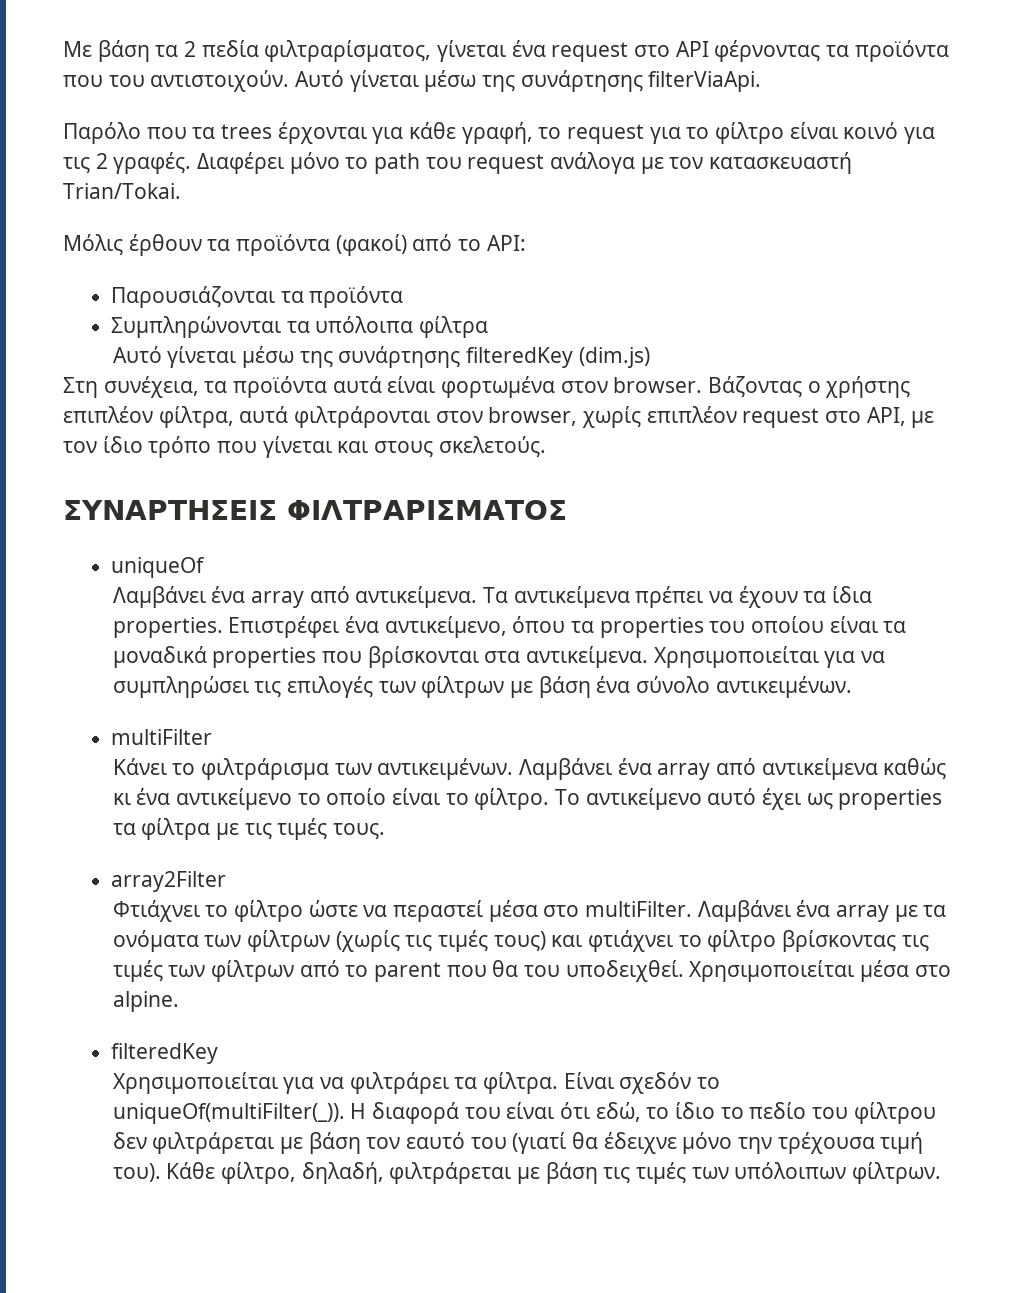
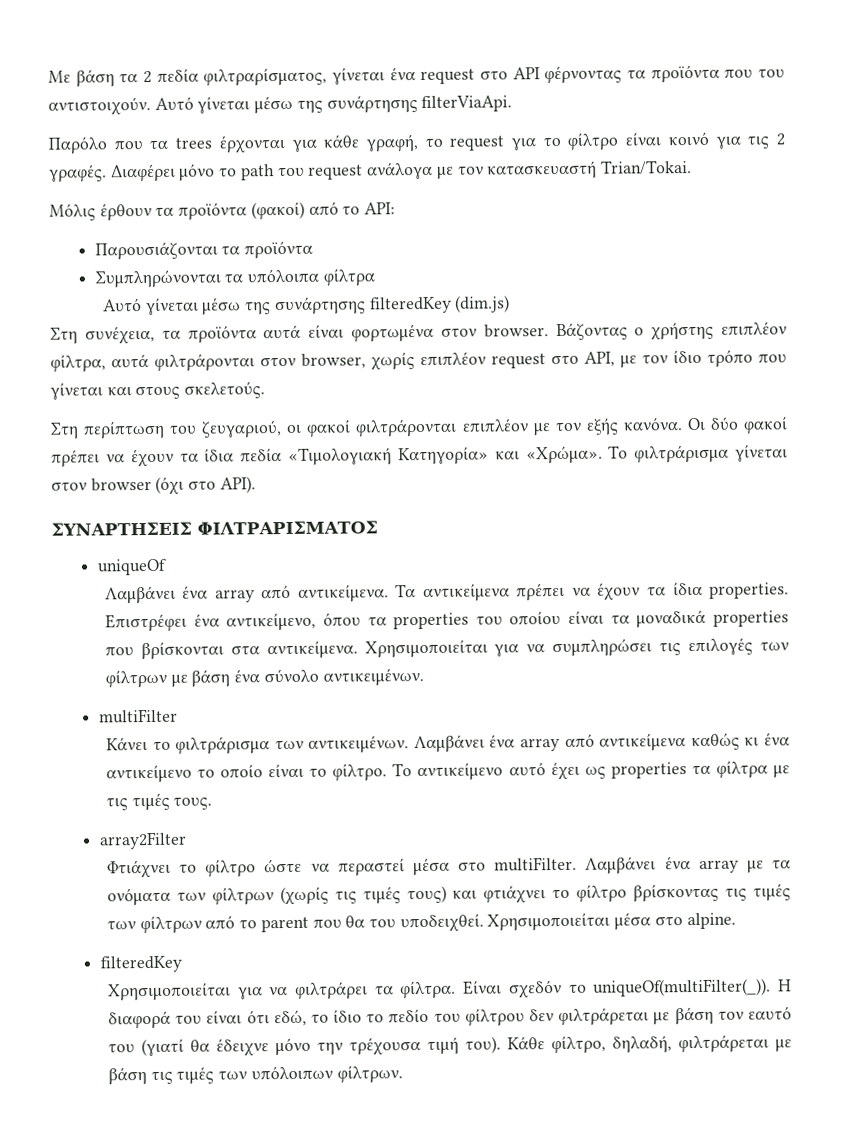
+ Στη περίπτωση του ζευγαριού, οι φακοί φιλτράρονται επιπλέον με τον εξής κανόνα. Οι δύο φακοί πρέπει να έχουν τα ίδια πεδία «Τιμολογιακή Κατηγορία» και «Χρώμα». Το φιλτράρισμα γίνεται στον browser (όχι στο API).

